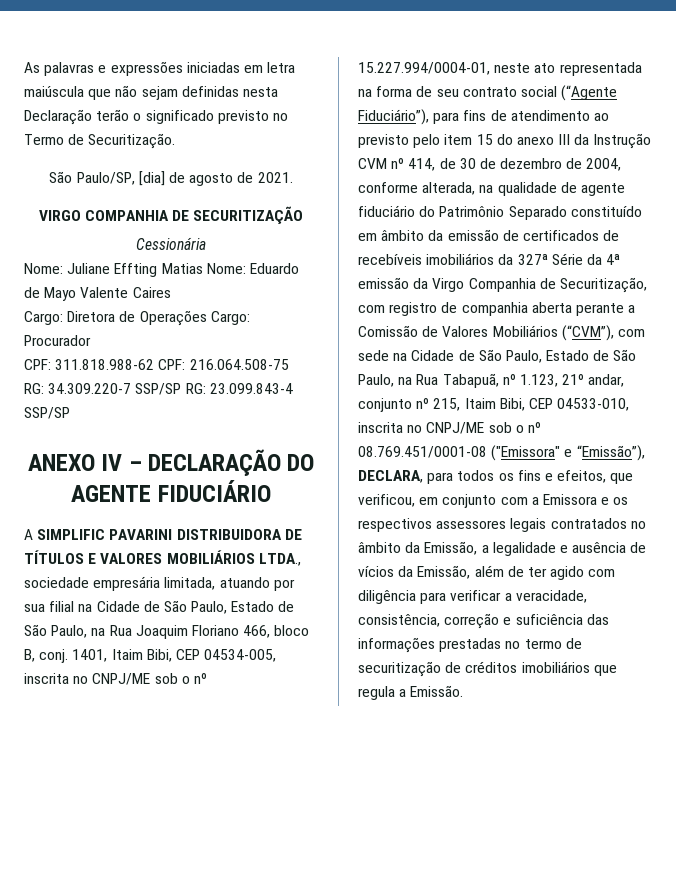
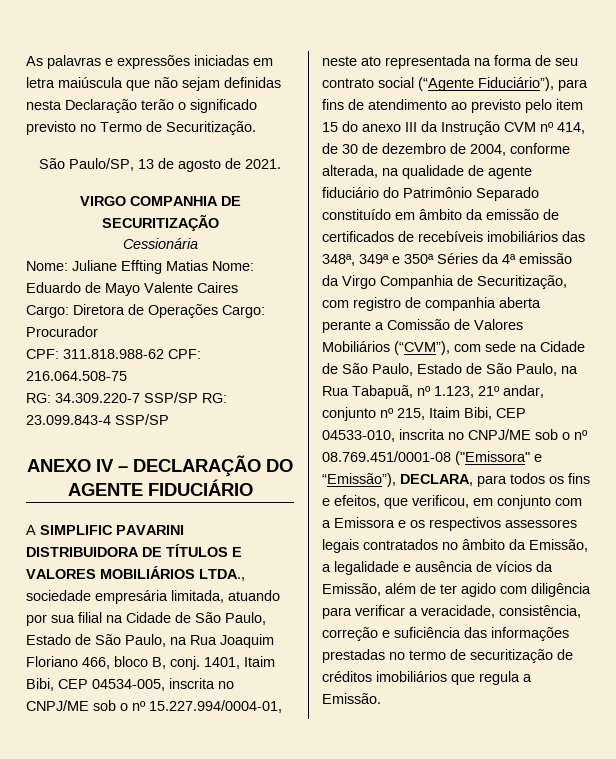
- São Paulo/SP, [dia] de agosto de 2021.
+ São Paulo/SP, 13 de agosto de 2021.
- 1401, Itaim Bibi, CEP 04534-005, inscrita no CNPJ/ME sob o nº 15.227.994/0004-01, neste ato representada na forma de seu contrato social (“Agente Fiduciário”), para fins de atendimento ao previsto pelo item 15 do anexo III da Instrução CVM nº 414, de 30 de dezembro de 2004, conforme alterada, na qualidade de agente fiduciário do Patrimônio Separado constituído em âmbito da emissão de certificados de recebíveis imobiliários da 327ª Série da 4ª emissão da Virgo Companhia de Securitização, com registro de companhia aberta perante a Comissão de Valores Mobiliários (“CVM”), com sede na Cidade de São Paulo, Estado de São Paulo, na Rua Tabapuã, nº 1.123, 21º andar, conjunto nº 215, Itaim Bibi, CEP 04533-010, inscrita no CNPJ/ME sob o nº 08.769.451/0001-08 ("Emissora" e “Emissão”), DECLARA, para todos os fins e efeitos, que verificou, em conjunto com a Emissora e os respectivos assessores legais contratados no âmbito da Emissão, a legalidade e ausência de vícios da Emissão, além de ter agido com diligência para verificar a veracidade, consistência, correção e suficiência das informações prestadas no termo de securitização de créditos imobiliários que regula a Emissão.
+ 1401, Itaim Bibi, CEP 04534-005, inscrita no CNPJ/ME sob o nº 15.227.994/0004-01, neste ato representada na forma de seu contrato social (“Agente Fiduciário”), para fins de atendimento ao previsto pelo item 15 do anexo III da Instrução CVM nº 414, de 30 de dezembro de 2004, conforme alterada, na qualidade de agente fiduciário do Patrimônio Separado constituído em âmbito da emissão de certificados de recebíveis imobiliários das 348ª, 349ª e 350ª Séries da 4ª emissão da Virgo Companhia de Securitização, com registro de companhia aberta perante a Comissão de Valores Mobiliários (“CVM”), com sede na Cidade de São Paulo, Estado de São Paulo, na Rua Tabapuã, nº 1.123, 21º andar, conjunto nº 215, Itaim Bibi, CEP 04533-010, inscrita no CNPJ/ME sob o nº 08.769.451/0001-08 ("Emissora" e “Emissão”), DECLARA, para todos os fins e efeitos, que verificou, em conjunto com a Emissora e os respectivos assessores legais contratados no âmbito da Emissão, a legalidade e ausência de vícios da Emissão, além de ter agido com diligência para verificar a veracidade, consistência, correção e suficiência das informações prestadas no termo de securitização de créditos imobiliários que regula a Emissão.

